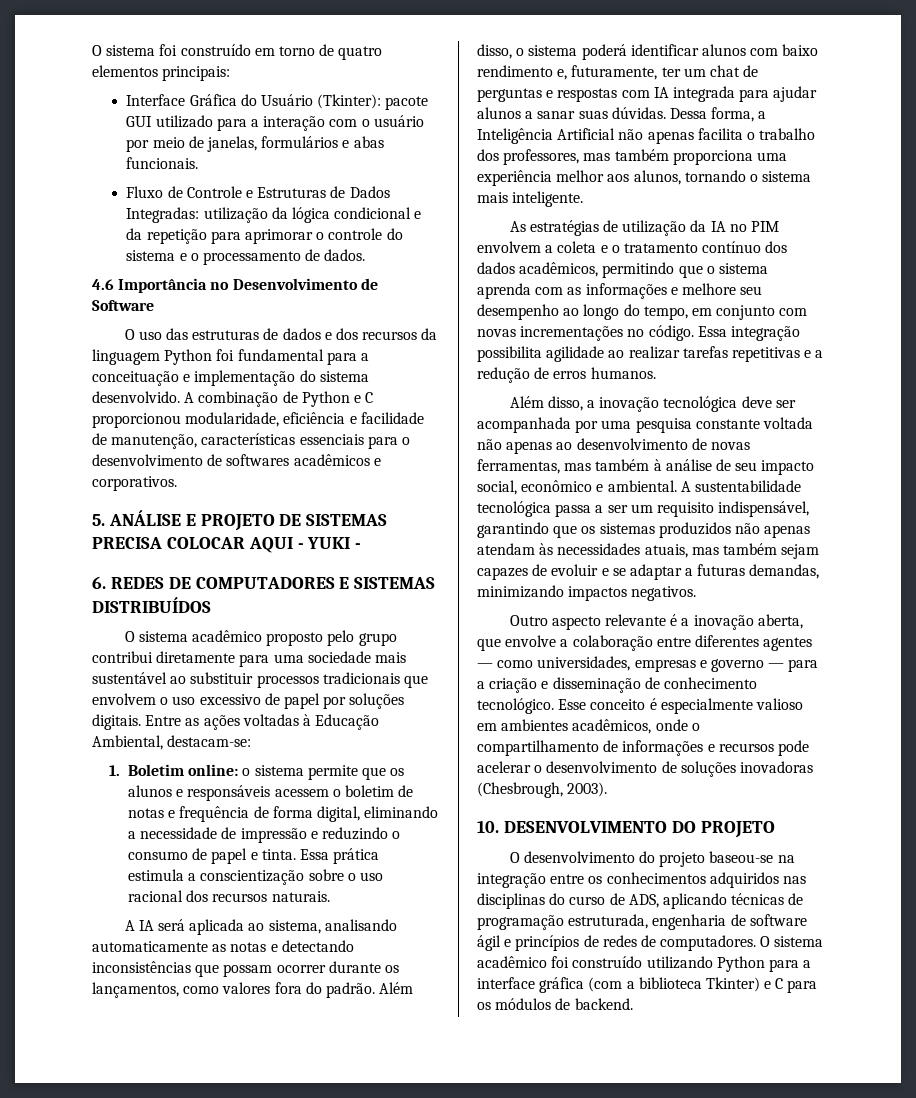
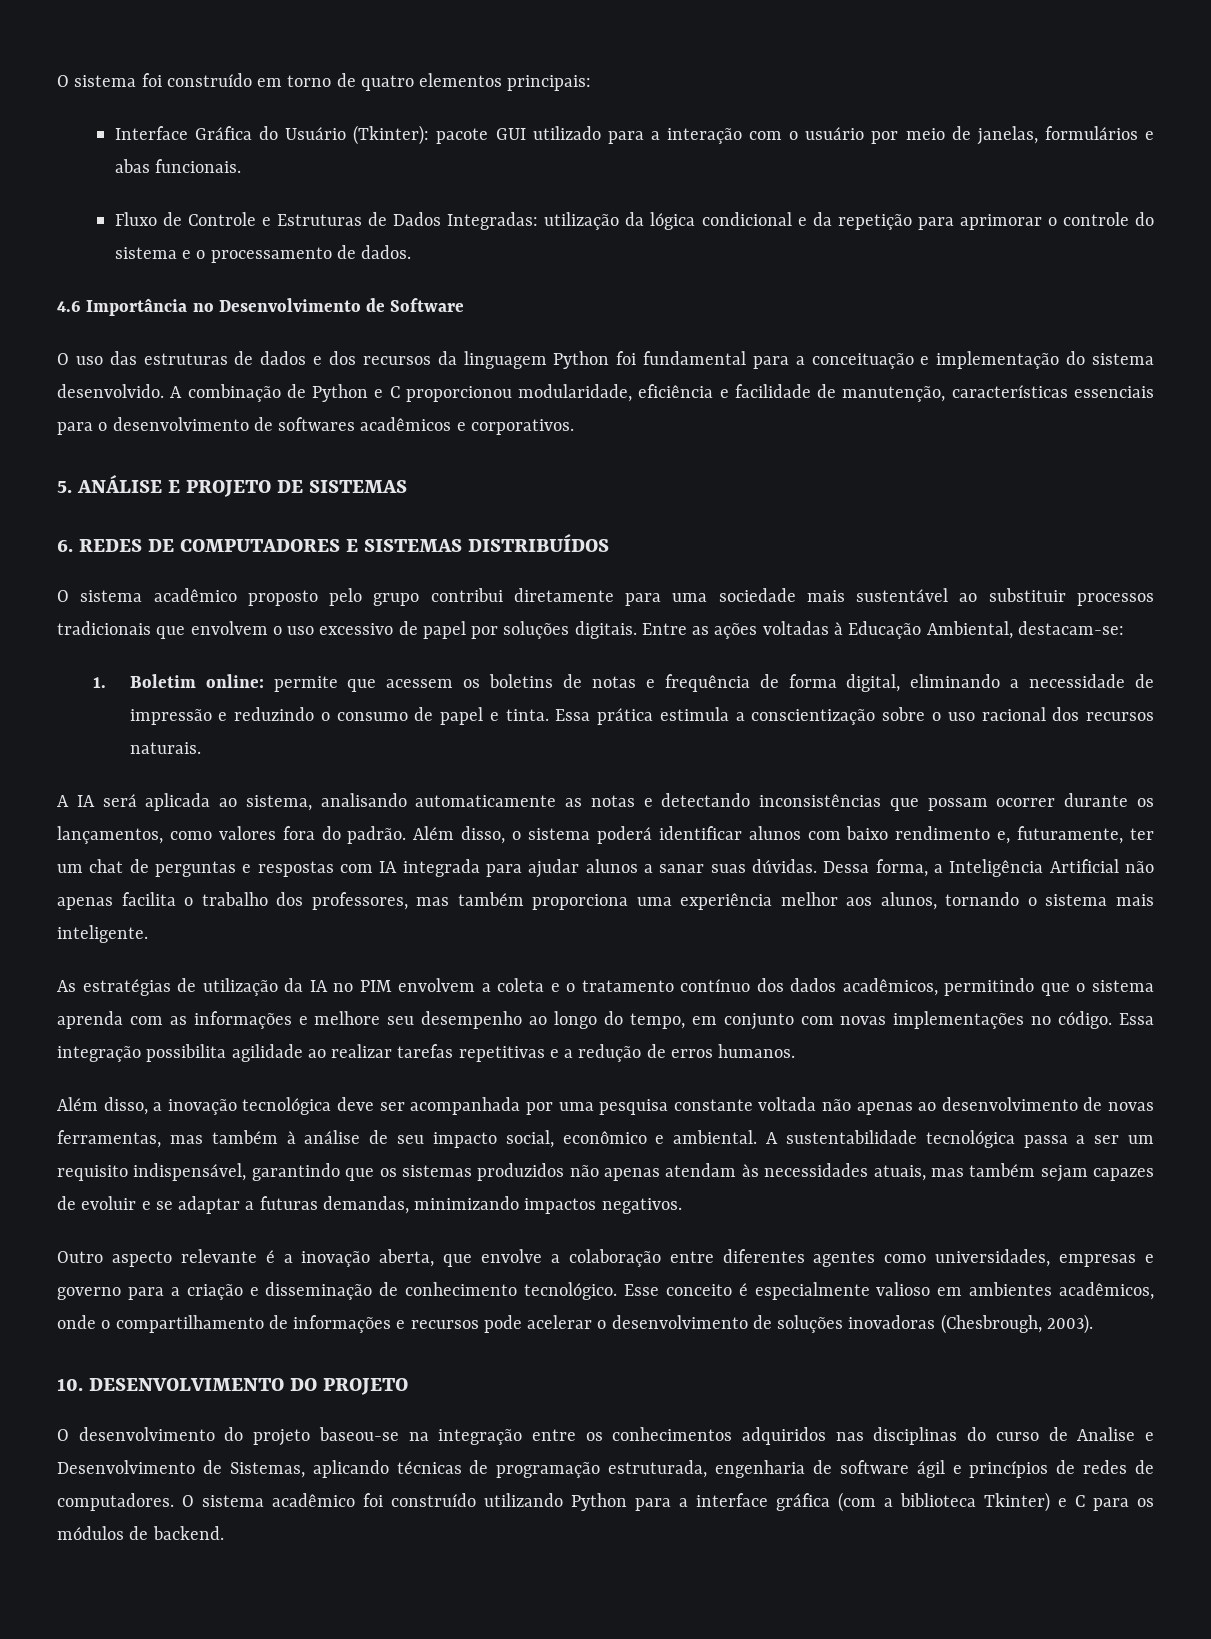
- 5. ANÁLISE E PROJETO DE SISTEMAS PRECISA COLOCAR AQUI - YUKI -
+ 5. ANÁLISE E PROJETO DE SISTEMAS
- 1. Boletim online: o sistema permite que os alunos e responsáveis acessem o boletim de notas e frequência de forma digital, eliminando a necessidade de impressão e reduzindo o consumo de papel e tinta.
+ 1. Boletim online: permite que acessem os boletins de notas e frequência de forma digital, eliminando a necessidade de impressão e reduzindo o consumo de papel e tinta.
- As estratégias de utilização da IA no PIM envolvem a coleta e o tratamento contínuo dos dados acadêmicos, permitindo que o sistema aprenda com as informações e melhore seu desempenho ao longo do tempo, em conjunto com novas incrementações no código.
+ As estratégias de utilização da IA no PIM envolvem a coleta e o tratamento contínuo dos dados acadêmicos, permitindo que o sistema aprenda com as informações e melhore seu desempenho ao longo do tempo, em conjunto com novas implementações no código.
- Outro aspecto relevante é a inovação aberta, que envolve a colaboração entre diferentes agentes — como universidades, empresas e governo — para a criação e disseminação de conhecimento tecnológico.
+ Outro aspecto relevante é a inovação aberta, que envolve a colaboração entre diferentes agentes como universidades, empresas e governo para a criação e disseminação de conhecimento tecnológico.
- O desenvolvimento do projeto baseou-se na integração entre os conhecimentos adquiridos nas disciplinas do curso de ADS, aplicando técnicas de programação estruturada, engenharia de software ágil e princípios de redes de computadores.
+ O desenvolvimento do projeto baseou-se na integração entre os conhecimentos adquiridos nas disciplinas do curso de Analise e Desenvolvimento de Sistemas, aplicando técnicas de programação estruturada, engenharia de software ágil e princípios de redes de computadores.

